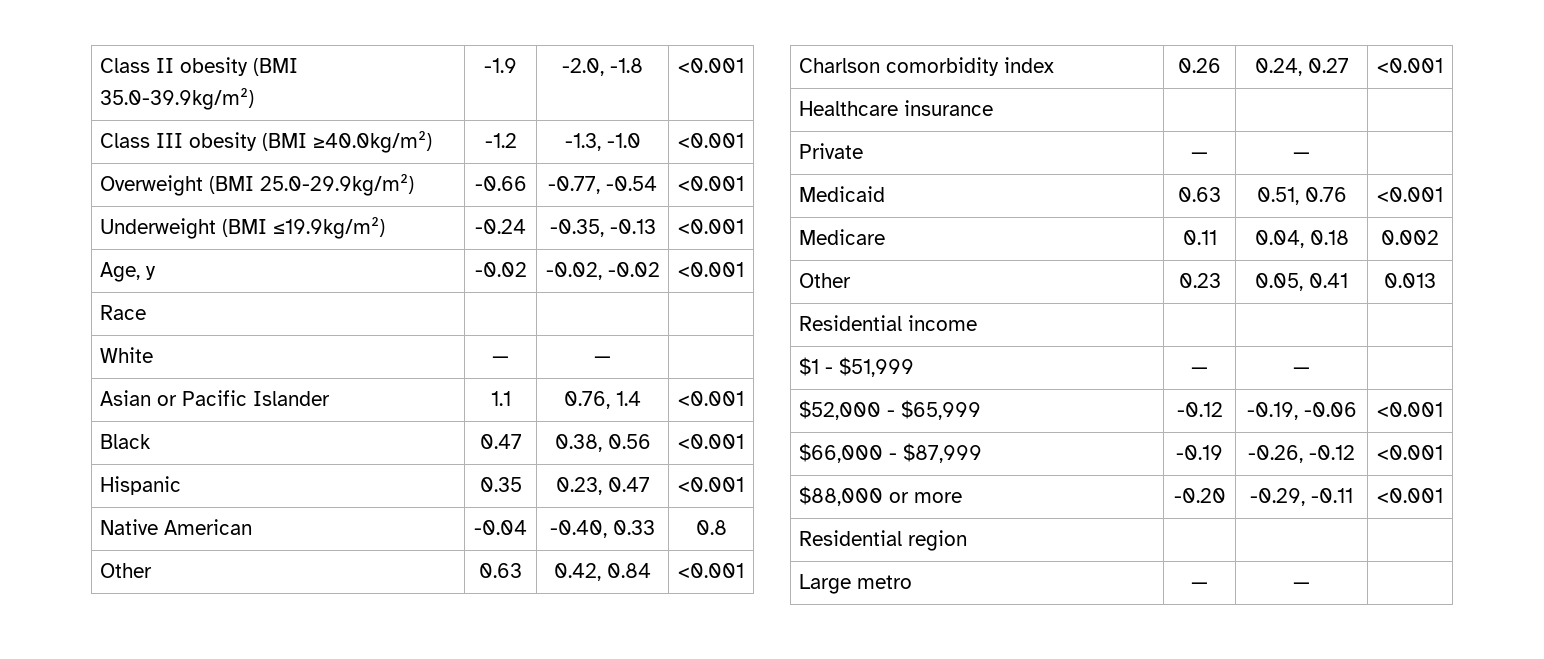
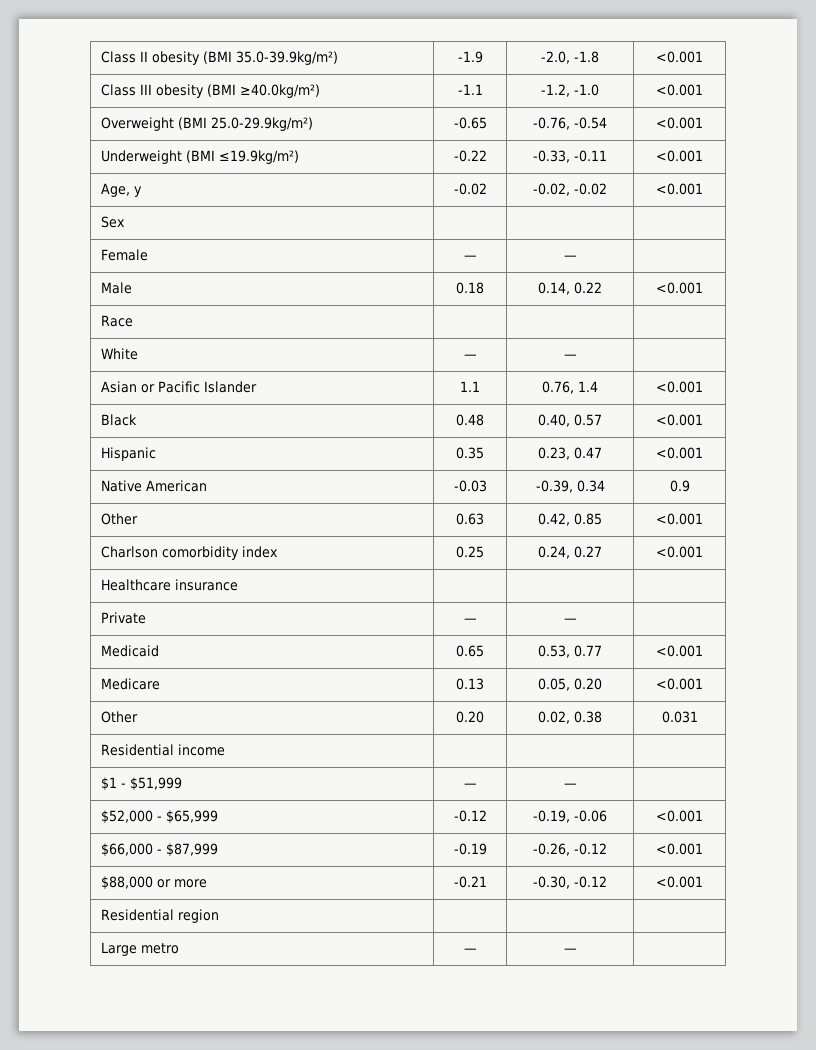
- Class III obesity (BMI ≥40.0kg/m²) | -1.2 | -1.3, -1.0 | <0.001
+ Class III obesity (BMI ≥40.0kg/m²) | -1.1 | -1.2, -1.0 | <0.001
- Overweight (BMI 25.0-29.9kg/m²) | -0.66 | -0.77, -0.54 | <0.001
+ Overweight (BMI 25.0-29.9kg/m²) | -0.65 | -0.76, -0.54 | <0.001
- Underweight (BMI ≤19.9kg/m²) | -0.24 | -0.35, -0.13 | <0.001
+ Underweight (BMI ≤19.9kg/m²) | -0.22 | -0.33, -0.11 | <0.001
+ Sex | | |
+ Female | — | — |
+ Male | 0.18 | 0.14, 0.22 | <0.001
- Black | 0.47 | 0.38, 0.56 | <0.001
+ Black | 0.48 | 0.40, 0.57 | <0.001
- Native American | -0.04 | -0.40, 0.33 | 0.8
+ Native American | -0.03 | -0.39, 0.34 | 0.9
- Other | 0.63 | 0.42, 0.84 | <0.001
+ Other | 0.63 | 0.42, 0.85 | <0.001
- Charlson comorbidity index | 0.26 | 0.24, 0.27 | <0.001
+ Charlson comorbidity index | 0.25 | 0.24, 0.27 | <0.001
- Medicaid | 0.63 | 0.51, 0.76 | <0.001
+ Medicaid | 0.65 | 0.53, 0.77 | <0.001
- Medicare | 0.11 | 0.04, 0.18 | 0.002
- Other | 0.23 | 0.05, 0.41 | 0.013
+ Medicare | 0.13 | 0.05, 0.20 | <0.001
+ Other | 0.20 | 0.02, 0.38 | 0.031
- $88,000 or more | -0.20 | -0.29, -0.11 | <0.001
+ $88,000 or more | -0.21 | -0.30, -0.12 | <0.001

